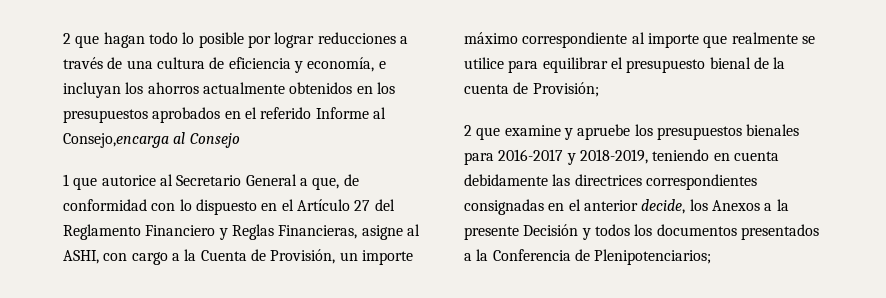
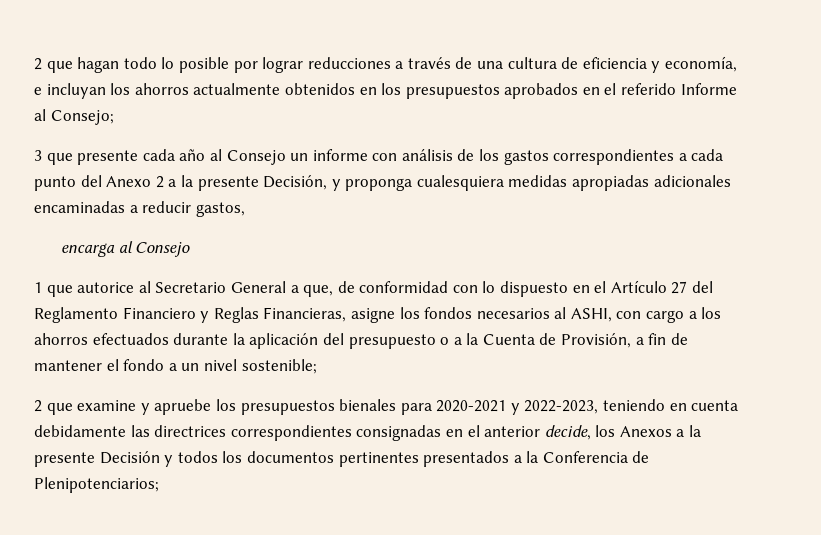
- 2 que hagan todo lo posible por lograr reducciones a través de una cultura de eficiencia y economía, e incluyan los ahorros actualmente obtenidos en los presupuestos aprobados en el referido Informe al Consejo,encarga al Consejo
+ 2 que hagan todo lo posible por lograr reducciones a través de una cultura de eficiencia y economía, e incluyan los ahorros actualmente obtenidos en los presupuestos aprobados en el referido Informe al Consejo;
+ 3 que presente cada año al Consejo un informe con análisis de los gastos correspondientes a cada punto del Anexo 2 a la presente Decisión, y proponga cualesquiera medidas apropiadas adicionales encaminadas a reducir gastos,
+ encarga al Consejo
- 1 que autorice al Secretario General a que, de conformidad con lo dispuesto en el Artículo 27 del Reglamento Financiero y Reglas Financieras, asigne al ASHI, con cargo a la Cuenta de Provisión, un importe máximo correspondiente al importe que realmente se utilice para equilibrar el presupuesto bienal de la cuenta de Provisión;
+ 1 que autorice al Secretario General a que, de conformidad con lo dispuesto en el Artículo 27 del Reglamento Financiero y Reglas Financieras, asigne los fondos necesarios al ASHI, con cargo a los ahorros efectuados durante la aplicación del presupuesto o a la Cuenta de Provisión, a fin de mantener el fondo a un nivel sostenible;
- 2 que examine y apruebe los presupuestos bienales para 2016-2017 y 2018-2019, teniendo en cuenta debidamente las directrices correspondientes consignadas en el anterior decide, los Anexos a la presente Decisión y todos los documentos presentados a la Conferencia de Plenipotenciarios;
+ 2 que examine y apruebe los presupuestos bienales para 2020-2021 y 2022-2023, teniendo en cuenta debidamente las directrices correspondientes consignadas en el anterior decide, los Anexos a la presente Decisión y todos los documentos pertinentes presentados a la Conferencia de Plenipotenciarios;

